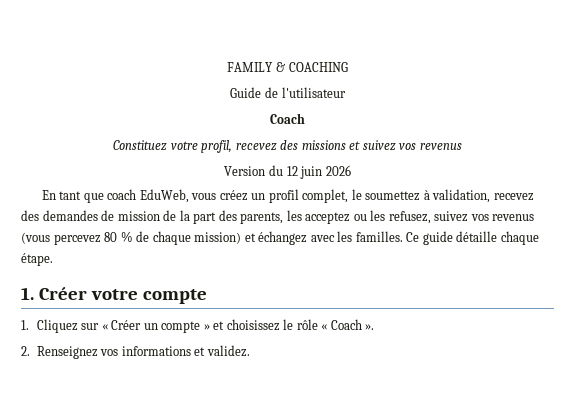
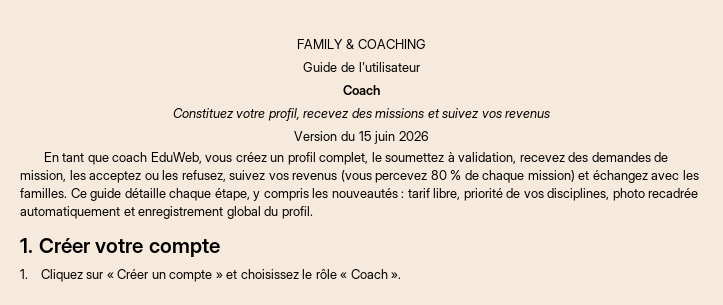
- Version du 12 juin 2026
+ Version du 15 juin 2026
- En tant que coach EduWeb, vous créez un profil complet, le soumettez à validation, recevez des demandes de mission de la part des parents, les acceptez ou les refusez, suivez vos revenus (vous percevez 80 % de chaque mission) et échangez avec les familles.
+ En tant que coach EduWeb, vous créez un profil complet, le soumettez à validation, recevez des demandes de mission, les acceptez ou les refusez, suivez vos revenus (vous percevez 80 % de chaque mission) et échangez avec les familles.
- Ce guide détaille chaque étape.
+ Ce guide détaille chaque étape, y compris les nouveautés : tarif libre, priorité de vos disciplines, photo recadrée automatiquement et enregistrement global du profil.
- 2. Renseignez vos informations et validez.

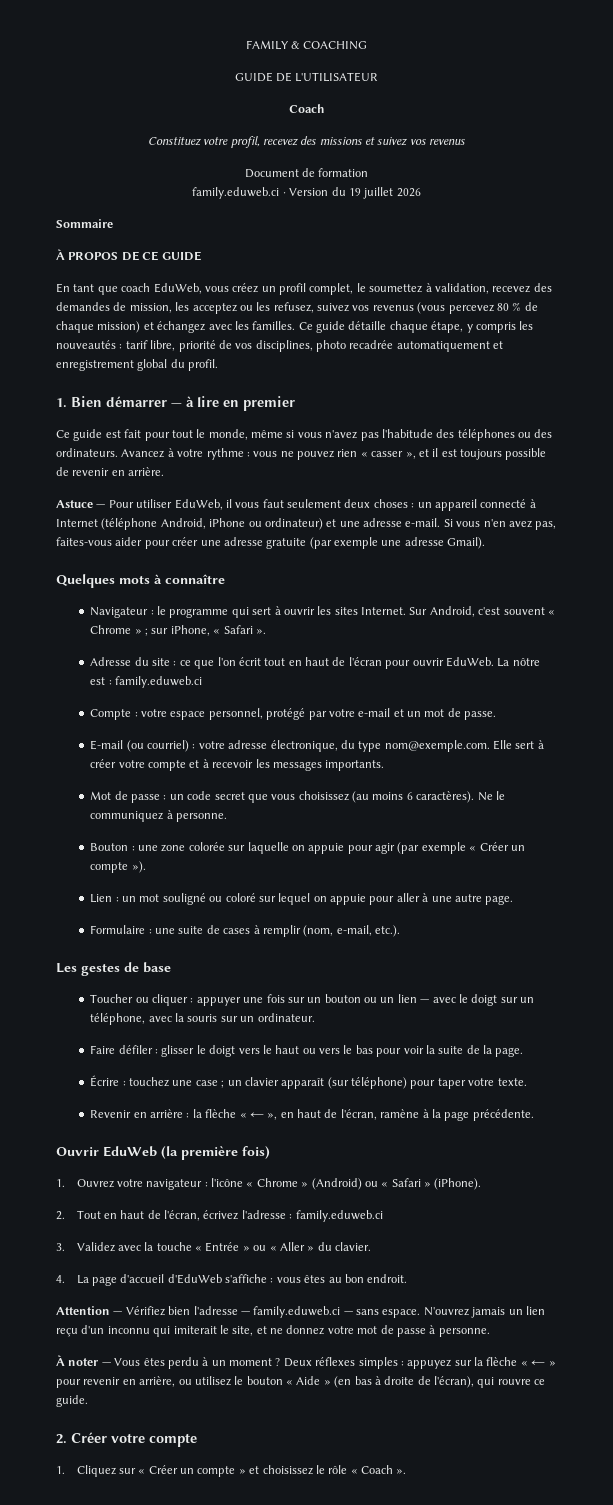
- Guide de l'utilisateur
+ GUIDE DE L'UTILISATEUR
- Version du 15 juin 2026
+ Document de formation
+ family.eduweb.ci · Version du 19 juillet 2026
+ Sommaire
+ À PROPOS DE CE GUIDE
- 1. Créer votre compte
+ 1. Bien démarrer — à lire en premier
+ Ce guide est fait pour tout le monde, même si vous n'avez pas l'habitude des téléphones ou des ordinateurs. Avancez à votre rythme : vous ne pouvez rien « casser », et il est toujours possible de revenir en arrière.
+ Astuce — Pour utiliser EduWeb, il vous faut seulement deux choses : un appareil connecté à Internet (téléphone Android, iPhone ou ordinateur) et une adresse e-mail. Si vous n'en avez pas, faites-vous aider pour créer une adresse gratuite (par exemple une adresse Gmail).
+ Quelques mots à connaître
+ Navigateur : le programme qui sert à ouvrir les sites Internet. Sur Android, c'est souvent « Chrome » ; sur iPhone, « Safari ».
+ Adresse du site : ce que l'on écrit tout en haut de l'écran pour ouvrir EduWeb. La nôtre est : family.eduweb.ci
+ Compte : votre espace personnel, protégé par votre e-mail et un mot de passe.
+ E-mail (ou courriel) : votre adresse électronique, du type nom@exemple.com. Elle sert à créer votre compte et à recevoir les messages importants.
+ Mot de passe : un code secret que vous choisissez (au moins 6 caractères). Ne le communiquez à personne.
+ Bouton : une zone colorée sur laquelle on appuie pour agir (par exemple « Créer un compte »).
+ Lien : un mot souligné ou coloré sur lequel on appuie pour aller à une autre page.
+ Formulaire : une suite de cases à remplir (nom, e-mail, etc.).
+ Les gestes de base
+ Toucher ou cliquer : appuyer une fois sur un bouton ou un lien — avec le doigt sur un téléphone, avec la souris sur un ordinateur.
+ Faire défiler : glisser le doigt vers le haut ou vers le bas pour voir la suite de la page.
+ Écrire : touchez une case ; un clavier apparaît (sur téléphone) pour taper votre texte.
+ Revenir en arrière : la flèche « ← », en haut de l'écran, ramène à la page précédente.
+ Ouvrir EduWeb (la première fois)
+ 1. Ouvrez votre navigateur : l'icône « Chrome » (Android) ou « Safari » (iPhone).
+ 2. Tout en haut de l'écran, écrivez l'adresse : family.eduweb.ci
+ 3. Validez avec la touche « Entrée » ou « Aller » du clavier.
+ 4. La page d'accueil d'EduWeb s'affiche : vous êtes au bon endroit.
+ Attention — Vérifiez bien l'adresse — family.eduweb.ci — sans espace. N'ouvrez jamais un lien reçu d'un inconnu qui imiterait le site, et ne donnez votre mot de passe à personne.
+ À noter — Vous êtes perdu à un moment ? Deux réflexes simples : appuyez sur la flèche « ← » pour revenir en arrière, ou utilisez le bouton « Aide » (en bas à droite de l'écran), qui rouvre ce guide.
+ 2. Créer votre compte

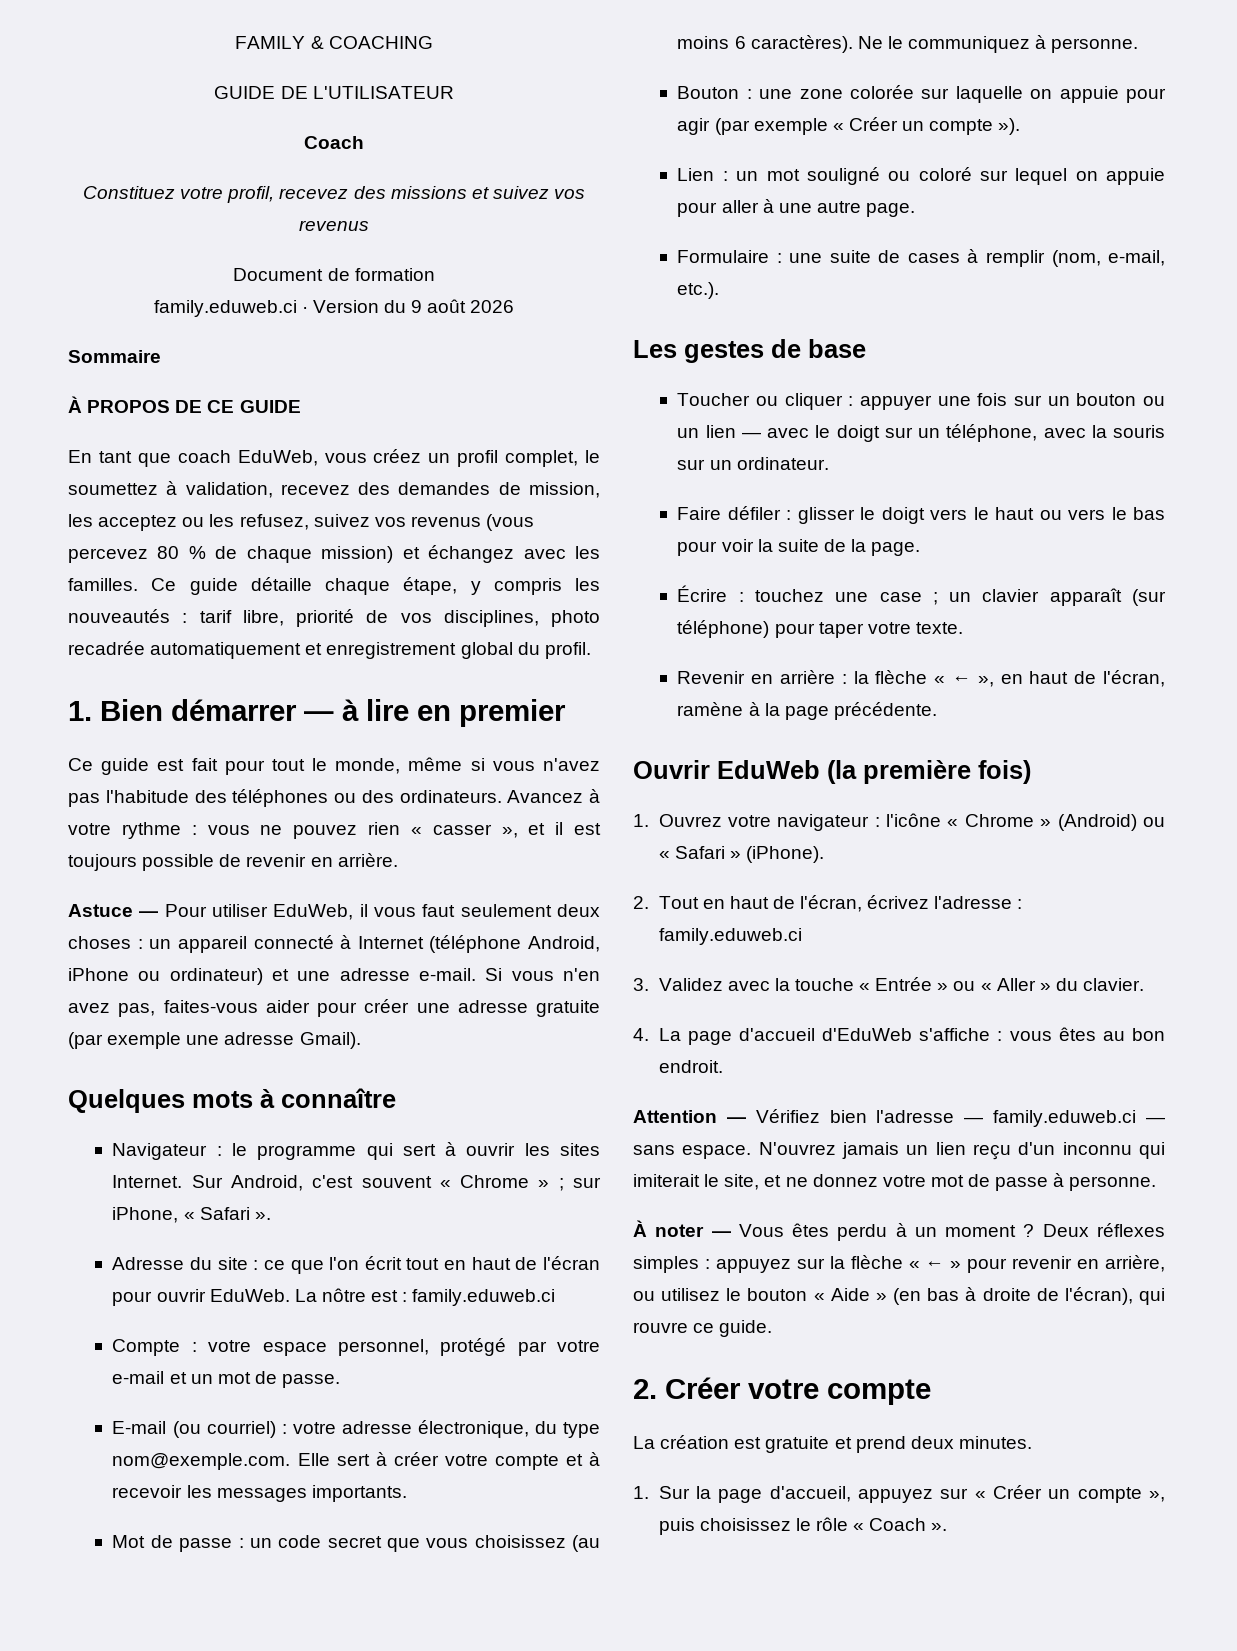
- family.eduweb.ci · Version du 19 juillet 2026
+ family.eduweb.ci · Version du 9 août 2026
- 1. Cliquez sur « Créer un compte » et choisissez le rôle « Coach ».
+ La création est gratuite et prend deux minutes.
+ 1. Sur la page d'accueil, appuyez sur « Créer un compte », puis choisissez le rôle « Coach ».

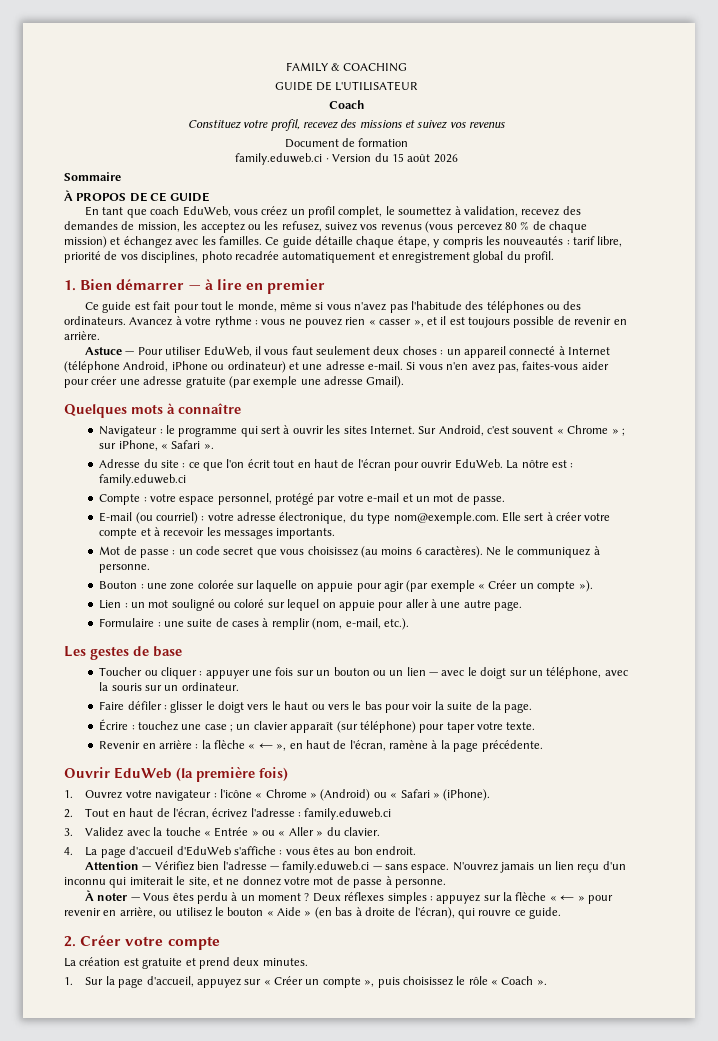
- family.eduweb.ci · Version du 9 août 2026
+ family.eduweb.ci · Version du 15 août 2026

